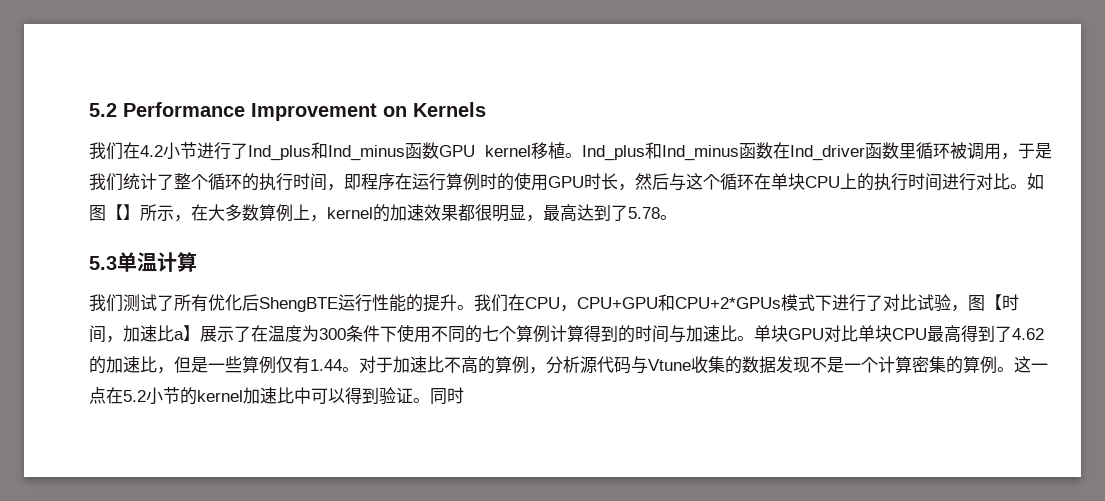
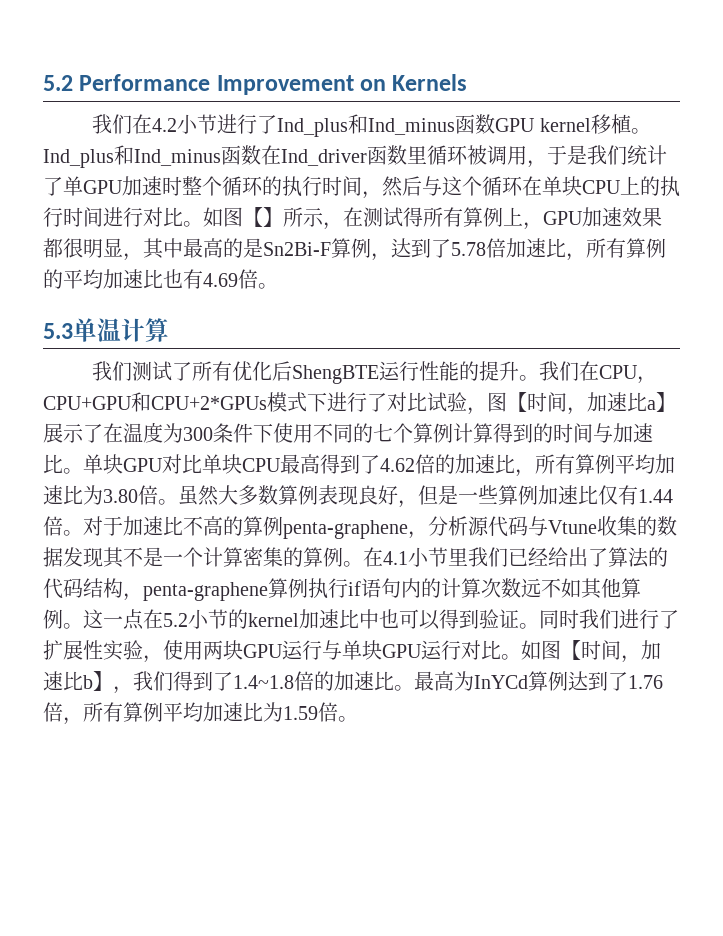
- Ind_plus和Ind_minus函数在Ind_driver函数里循环被调用，于是我们统计了整个循环的执行时间，即程序在运行算例时的使用GPU时长，然后与这个循环在单块CPU上的执行时间进行对比。
+ Ind_plus和Ind_minus函数在Ind_driver函数里循环被调用，于是我们统计了单GPU加速时整个循环的执行时间，然后与这个循环在单块CPU上的执行时间进行对比。
- 如图【】所示，在大多数算例上，kernel的加速效果都很明显，最高达到了5.78。
+ 如图【】所示，在测试得所有算例上，GPU加速效果都很明显，其中最高的是Sn2Bi-F算例，达到了5.78倍加速比，所有算例的平均加速比也有4.69倍。
- 单块GPU对比单块CPU最高得到了4.62的加速比，但是一些算例仅有1.44。
+ 单块GPU对比单块CPU最高得到了4.62倍的加速比，所有算例平均加速比为3.80倍。虽然大多数算例表现良好，但是一些算例加速比仅有1.44倍。
- 对于加速比不高的算例，分析源代码与Vtune收集的数据发现不是一个计算密集的算例。
+ 对于加速比不高的算例penta-graphene，分析源代码与Vtune收集的数据发现其不是一个计算密集的算例。
+ 在4.1小节里我们已经给出了算法的代码结构，penta-graphene算例执行if语句内的计算次数远不如其他算例。
- 这一点在5.2小节的kernel加速比中可以得到验证。
+ 这一点在5.2小节的kernel加速比中也可以得到验证。
- 同时
+ 同时我们进行了扩展性实验，使用两块GPU运行与单块GPU运行对比。如图【时间，加速比b】，我们得到了1.4~1.8倍的加速比。最高为InYCd算例达到了1.76倍，所有算例平均加速比为1.59倍。

